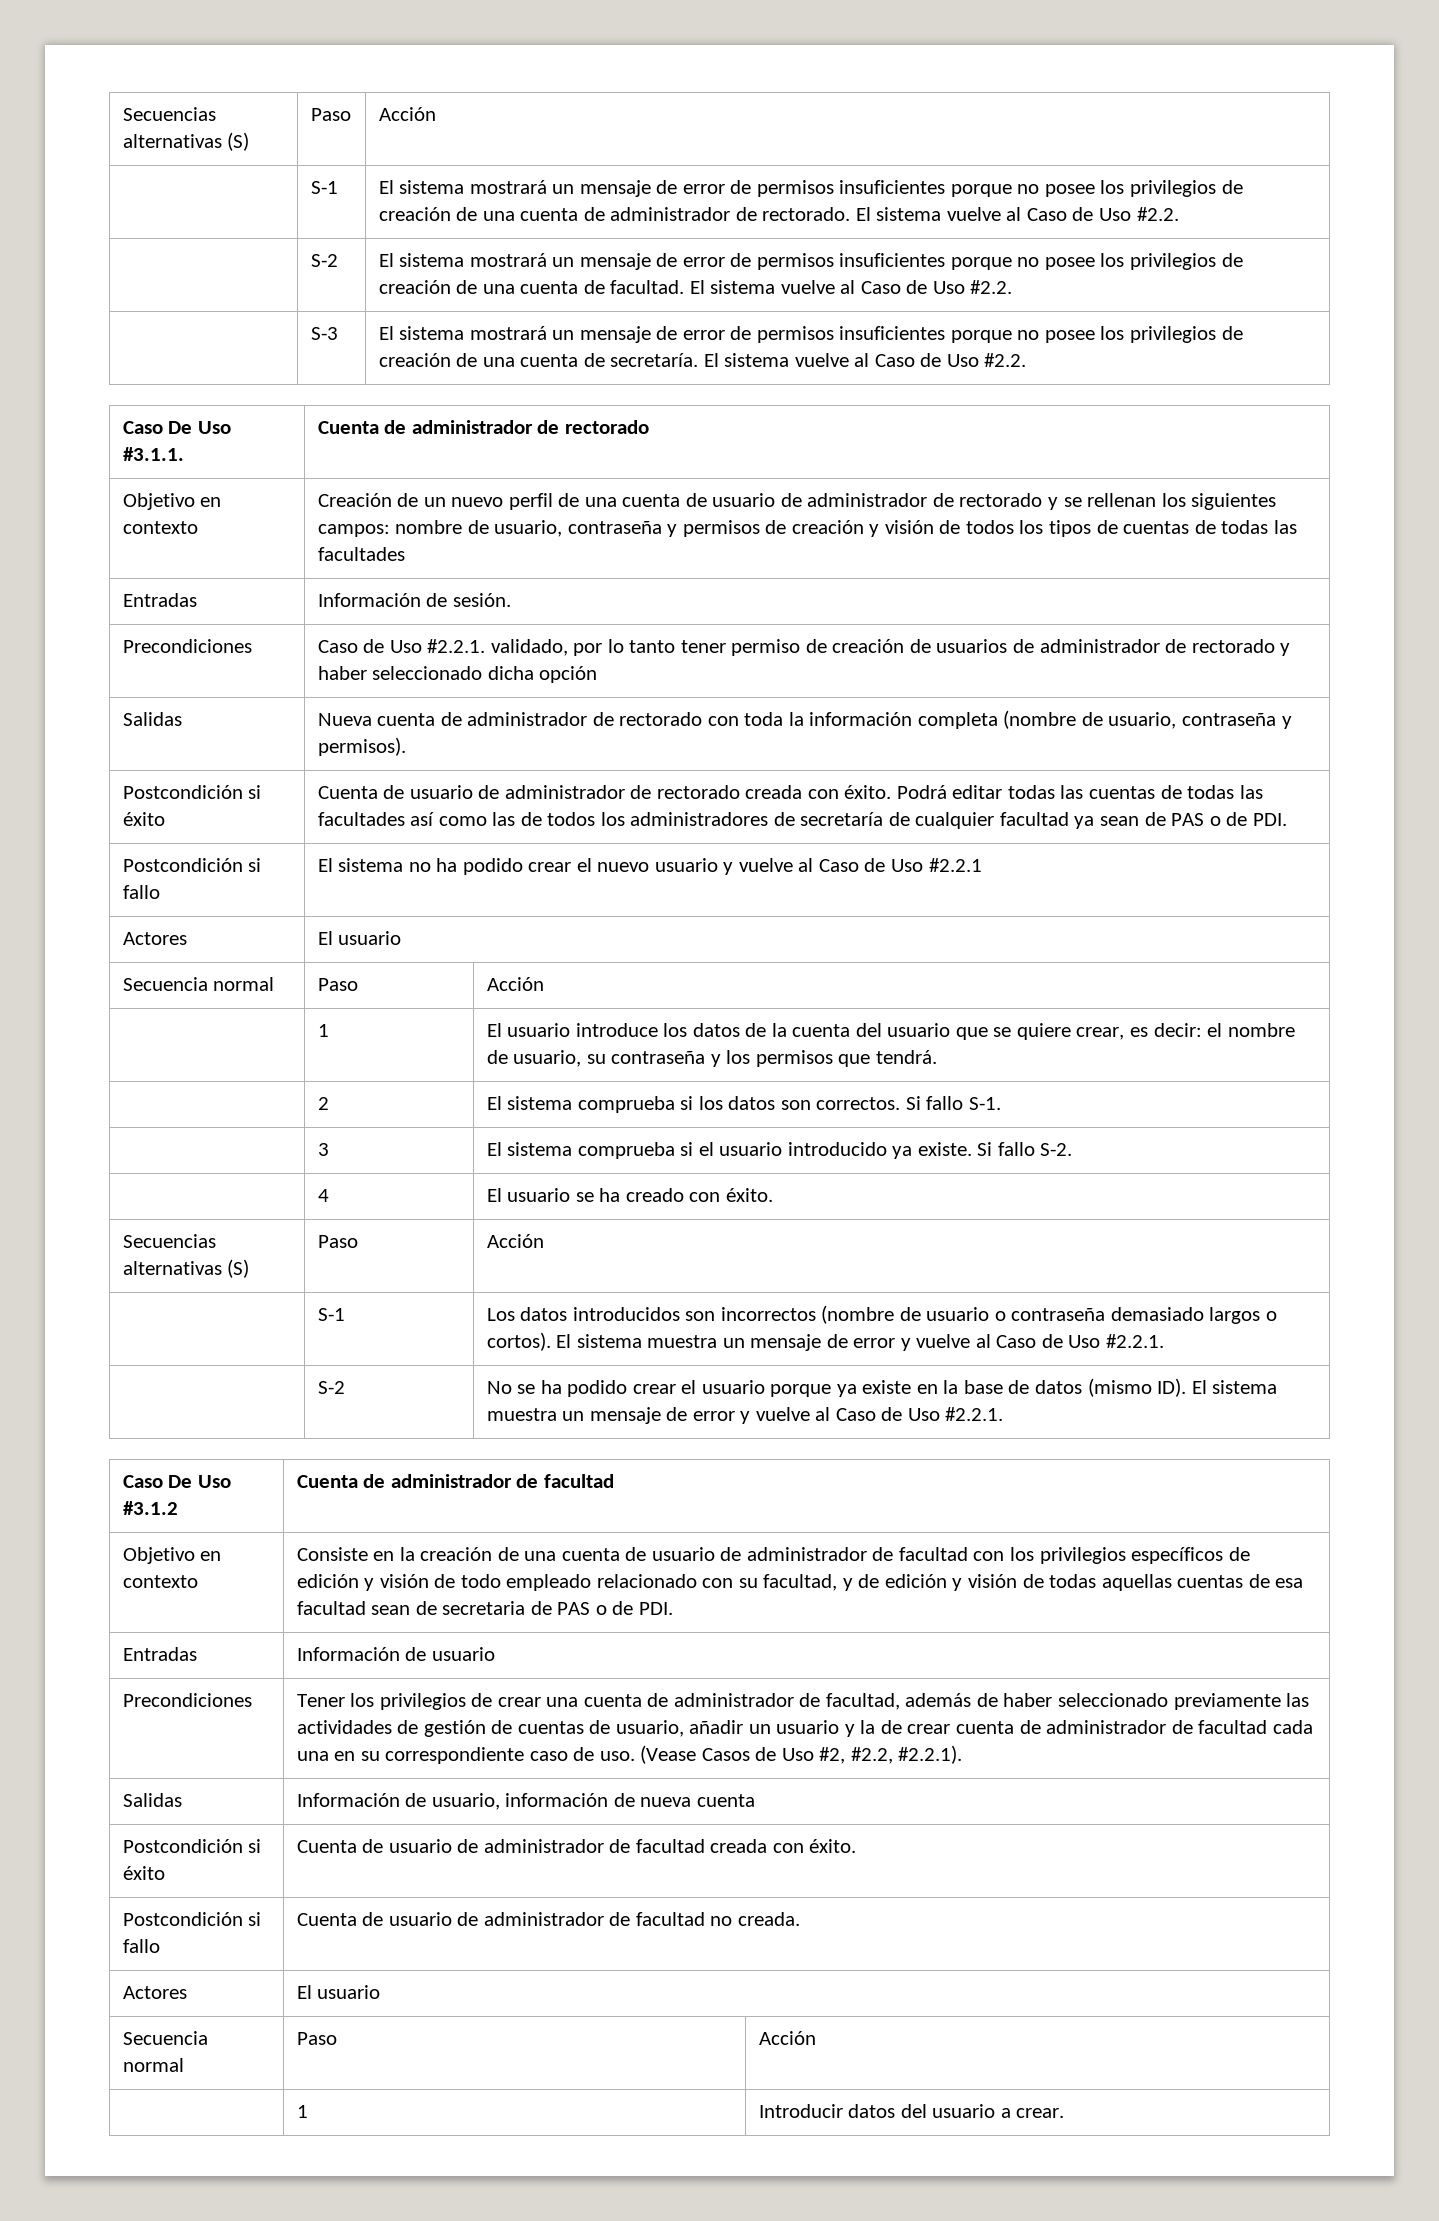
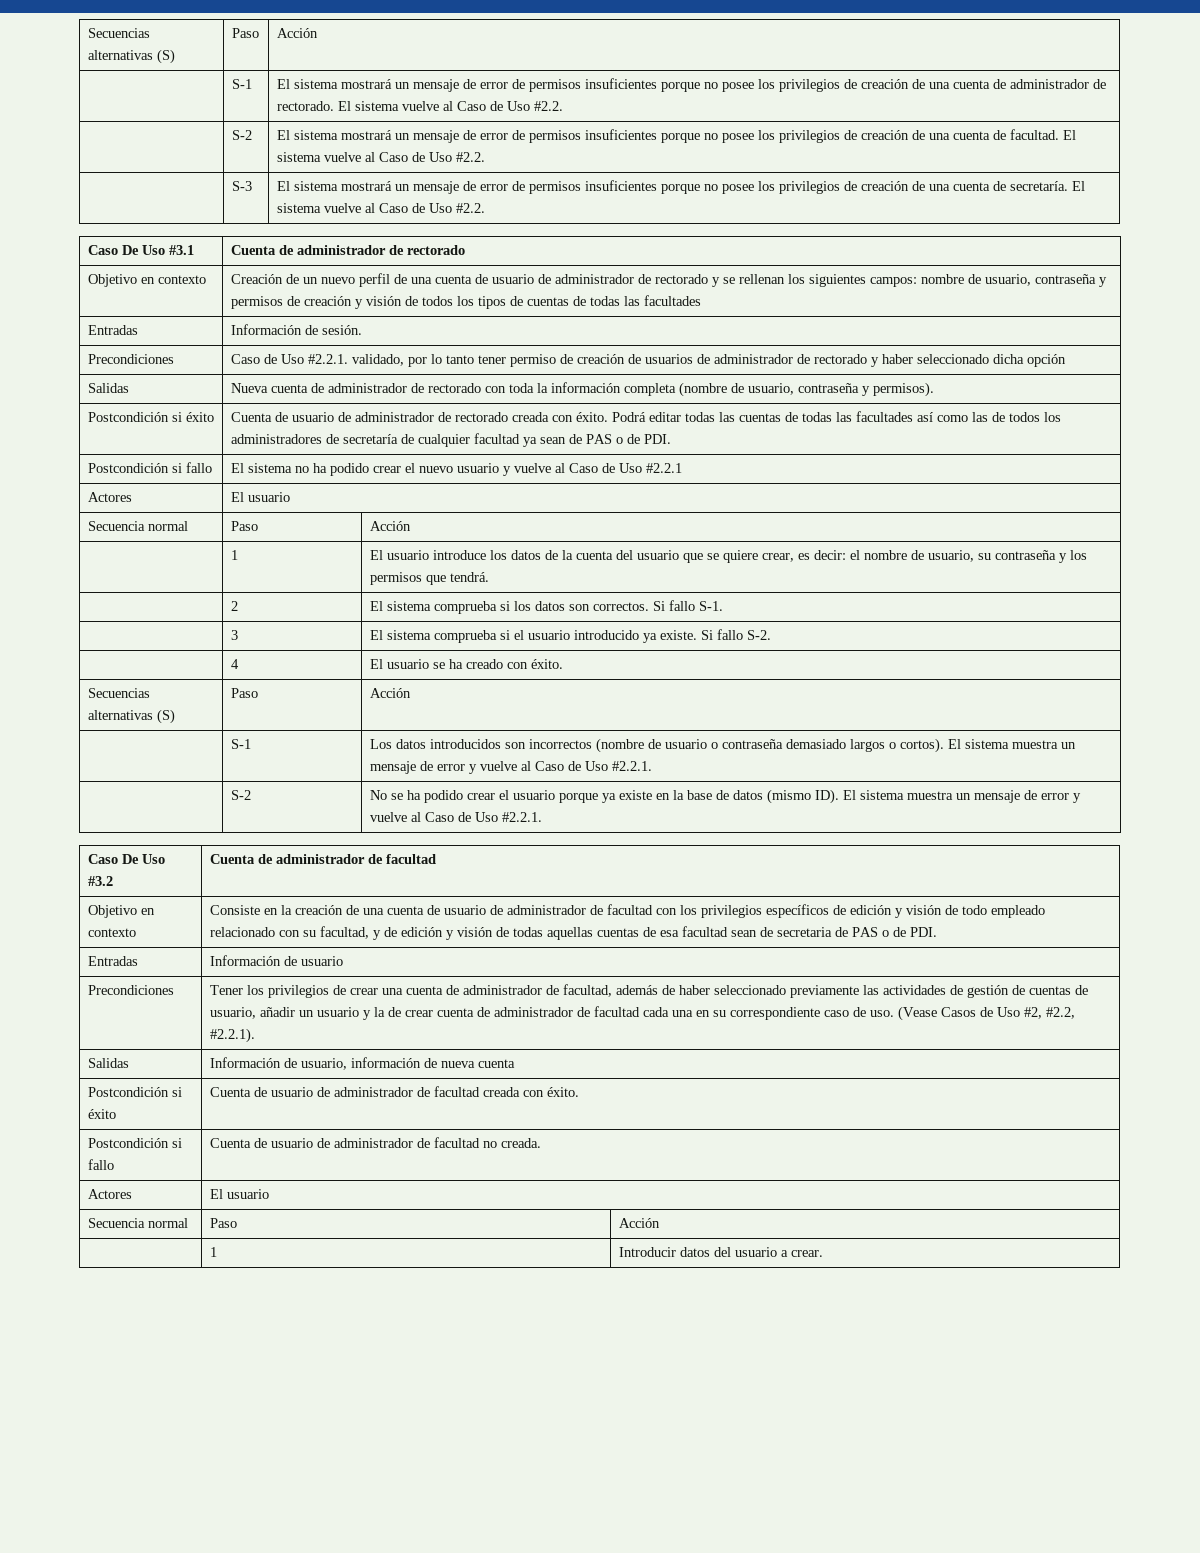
- Caso De Uso #3.1.1. | Cuenta de administrador de rectorado
+ Caso De Uso #3.1 | Cuenta de administrador de rectorado
- Caso De Uso #3.1.2 | Cuenta de administrador de facultad
+ Caso De Uso #3.2 | Cuenta de administrador de facultad

